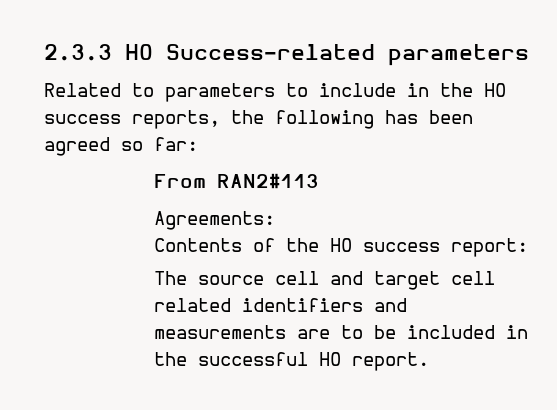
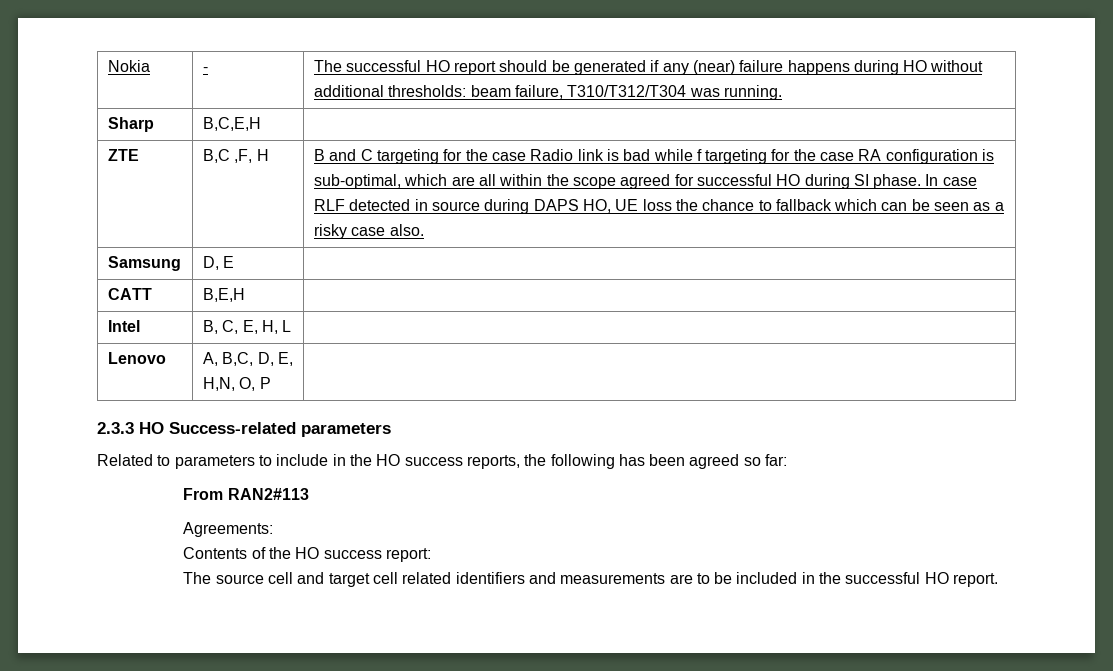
+ Nokia | - | The successful HO report should be generated if any (near) failure happens during HO without additional thresholds: beam failure, T310/T312/T304 was running.
+ Sharp | B,C,E,H |
+ ZTE | B,C ,F, H | B and C targeting for the case Radio link is bad while f targeting for the case RA configuration is sub-optimal, which are all within the scope agreed for successful HO during SI phase. In case RLF detected in source during DAPS HO, UE loss the chance to fallback which can be seen as a risky case also.
+ Samsung | D, E |
+ CATT | B,E,H |
+ Intel | B, C, E, H, L |
+ Lenovo | A, B,C, D, E, H,N, O, P |

